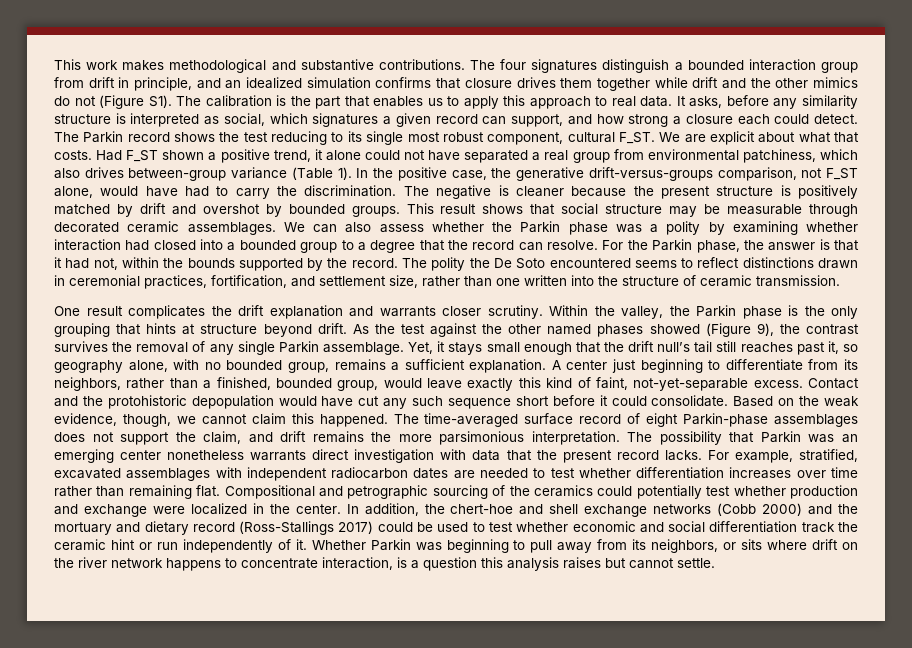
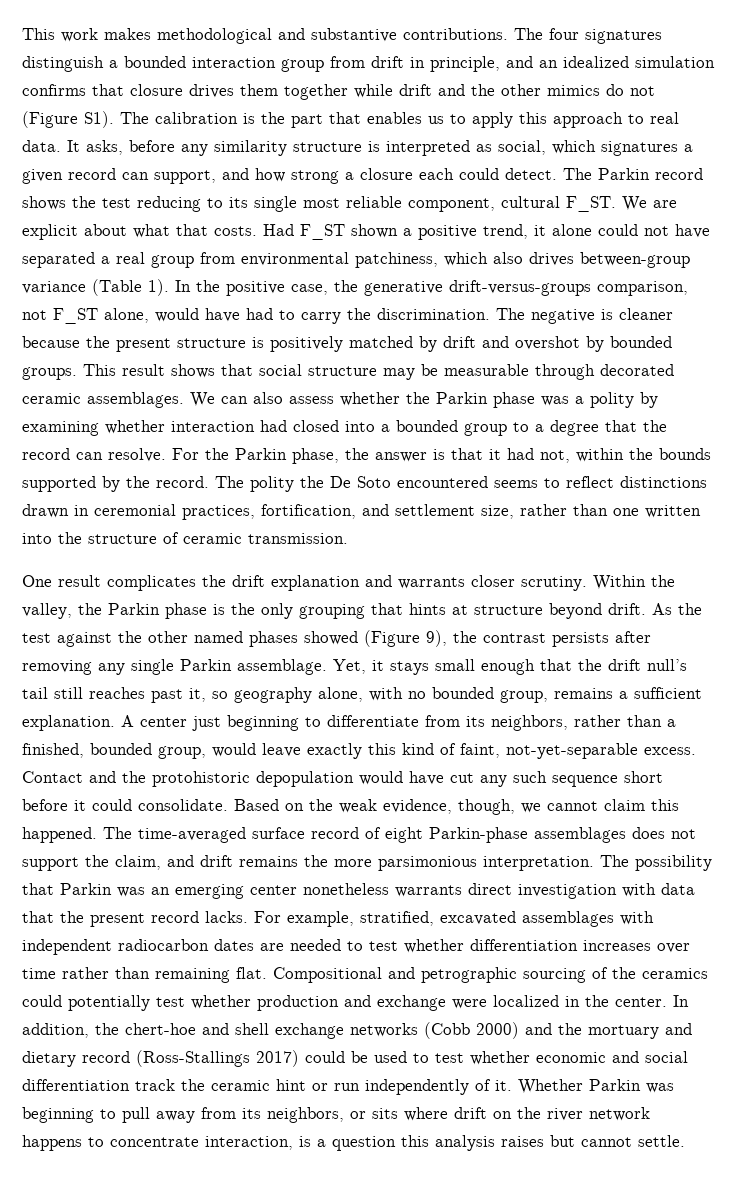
- The Parkin record shows the test reducing to its single most robust component, cultural F_ST.
+ The Parkin record shows the test reducing to its single most reliable component, cultural F_ST.
- As the test against the other named phases showed (Figure 9), the contrast survives the removal of any single Parkin assemblage.
+ As the test against the other named phases showed (Figure 9), the contrast persists after removing any single Parkin assemblage.

